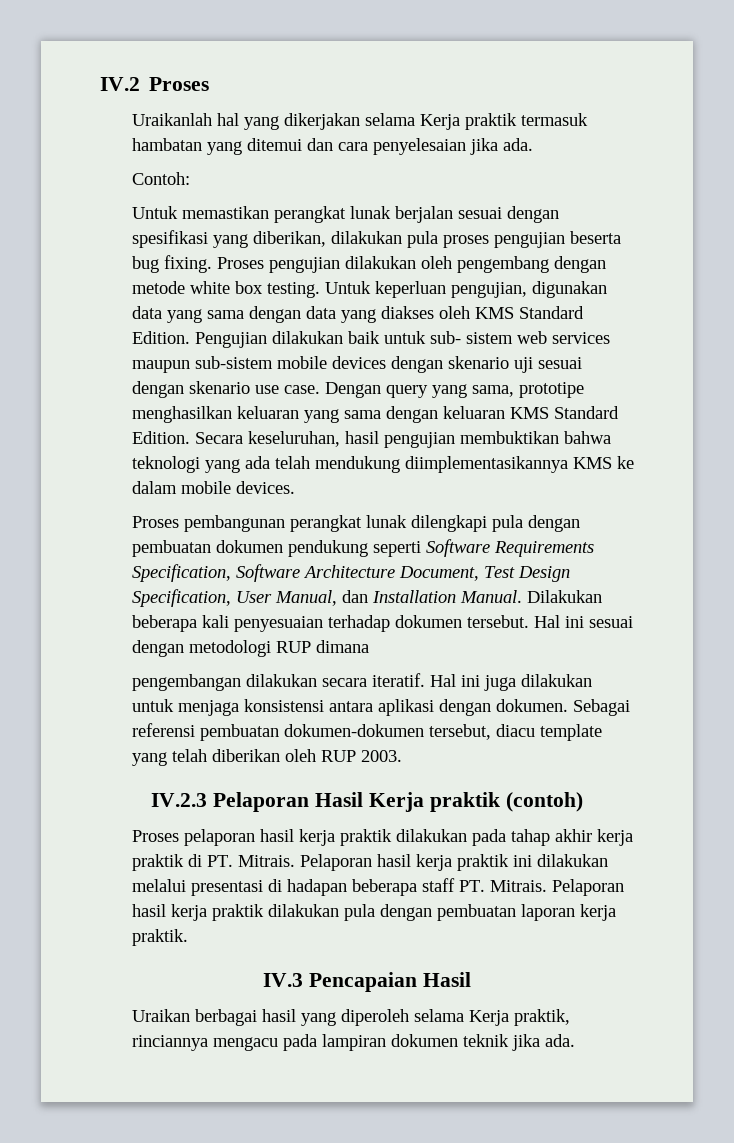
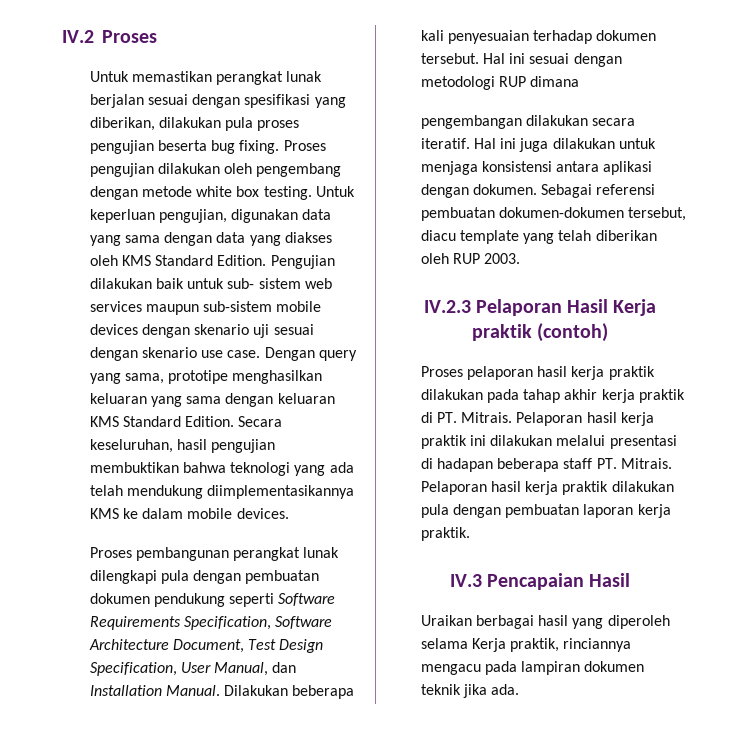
- Uraikanlah hal yang dikerjakan selama Kerja praktik termasuk hambatan yang ditemui dan cara penyelesaian jika ada.
- Contoh:

